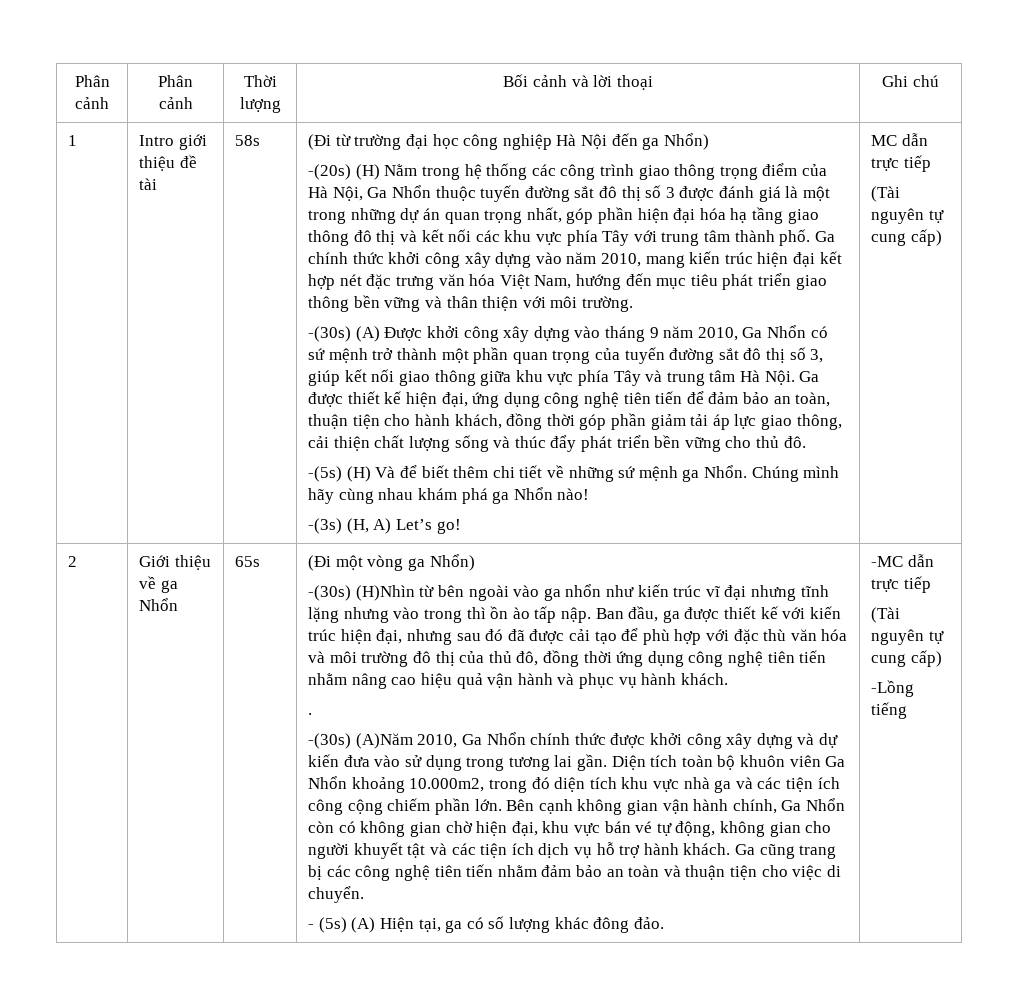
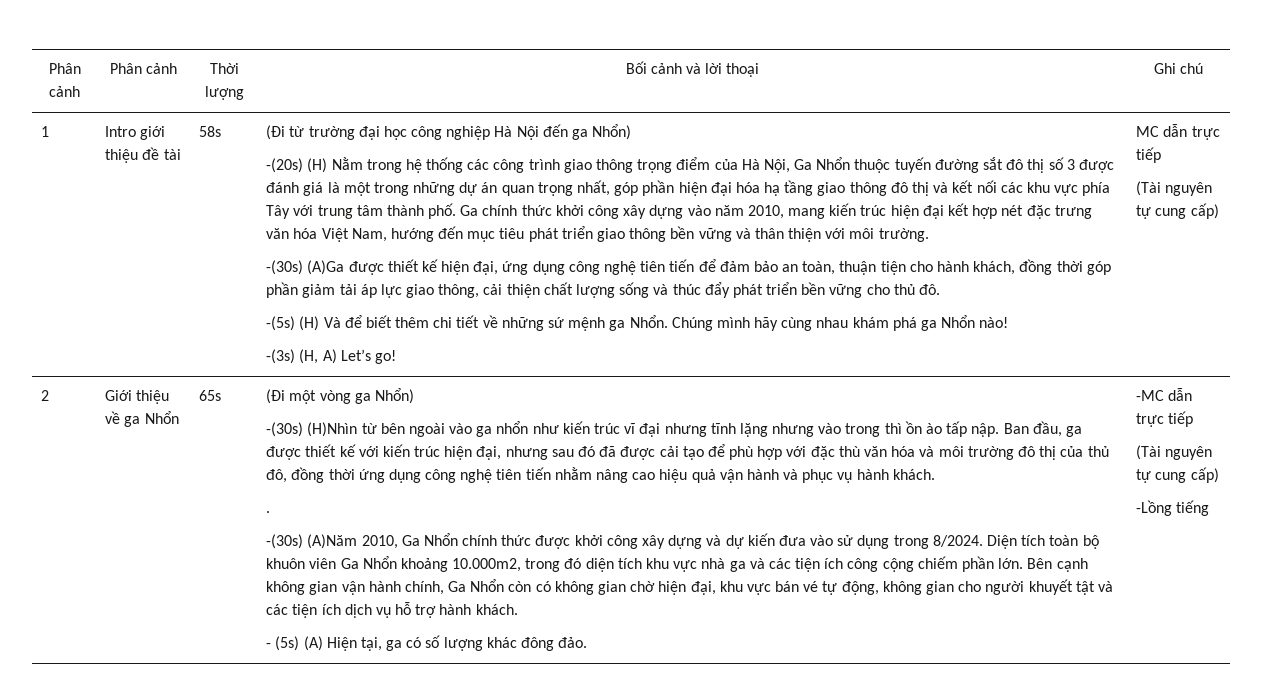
- -(30s) (A) Được khởi công xây dựng vào tháng 9 năm 2010, Ga Nhổn có sứ mệnh trở thành một phần quan trọng của tuyến đường sắt đô thị số 3, giúp kết nối giao thông giữa khu vực phía Tây và trung tâm Hà Nội. Ga được thiết kế hiện đại, ứng dụng công nghệ tiên tiến để đảm bảo an toàn, thuận tiện cho hành khách, đồng thời góp phần giảm tải áp lực giao thông, cải thiện chất lượng sống và thúc đẩy phát triển bền vững cho thủ đô.
+ -(30s) (A)Ga được thiết kế hiện đại, ứng dụng công nghệ tiên tiến để đảm bảo an toàn, thuận tiện cho hành khách, đồng thời góp phần giảm tải áp lực giao thông, cải thiện chất lượng sống và thúc đẩy phát triển bền vững cho thủ đô.
- -(30s) (A)Năm 2010, Ga Nhổn chính thức được khởi công xây dựng và dự kiến đưa vào sử dụng trong tương lai gần.
+ -(30s) (A)Năm 2010, Ga Nhổn chính thức được khởi công xây dựng và dự kiến đưa vào sử dụng trong 8/2024.
- Ga cũng trang bị các công nghệ tiên tiến nhằm đảm bảo an toàn và thuận tiện cho việc di chuyển.

